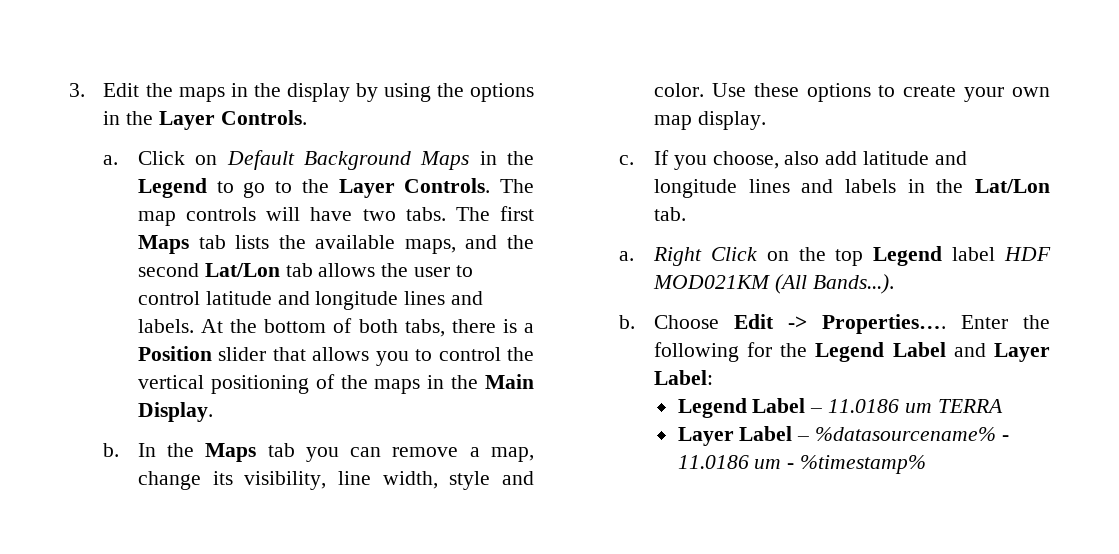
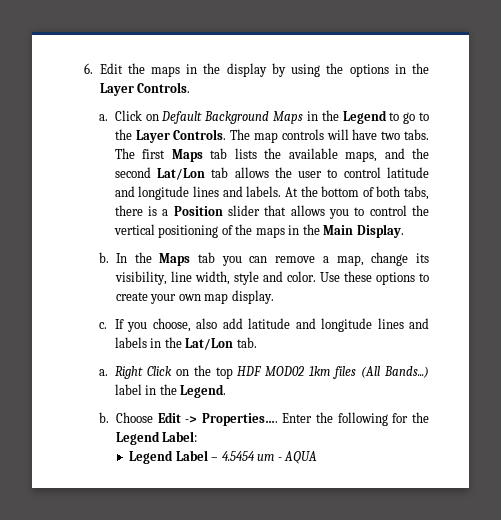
- 3. Edit the maps in the display by using the options in the Layer Controls.
+ 6. Edit the maps in the display by using the options in the Layer Controls.
- Right Click on the top Legend label HDF MOD021KM (All Bands...).
+ Right Click on the top HDF MOD02 1km files (All Bands...) label in the Legend.
- Enter the following for the Legend Label and Layer Label:
+ Enter the following for the Legend Label:
- Legend Label – 11.0186 um TERRA
- Layer Label – %datasourcename% - 11.0186 um - %timestamp%
+ Legend Label – 4.5454 um - AQUA

